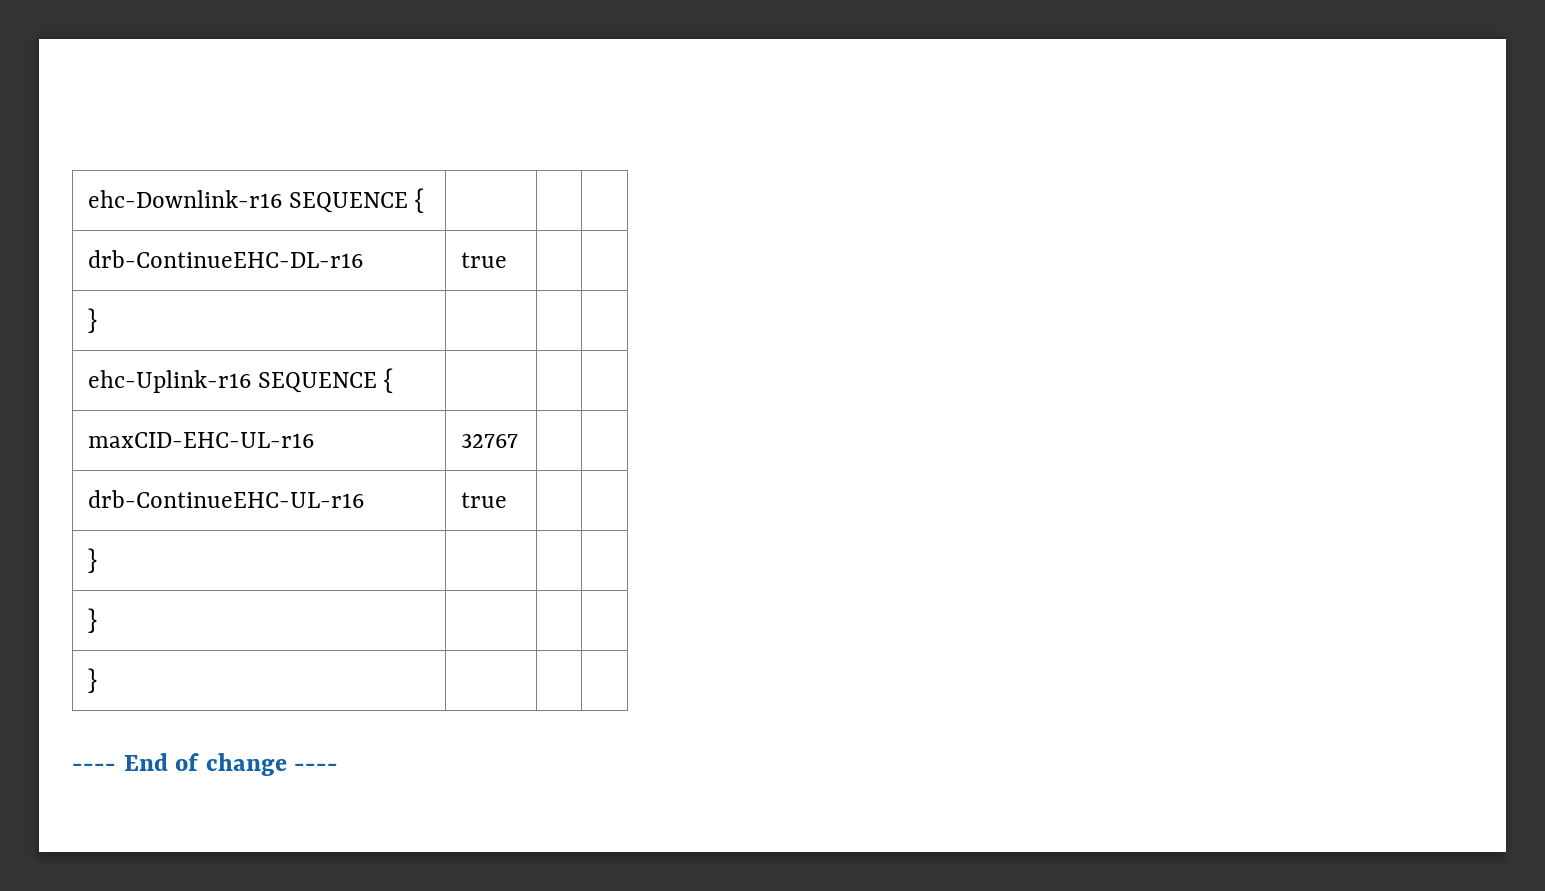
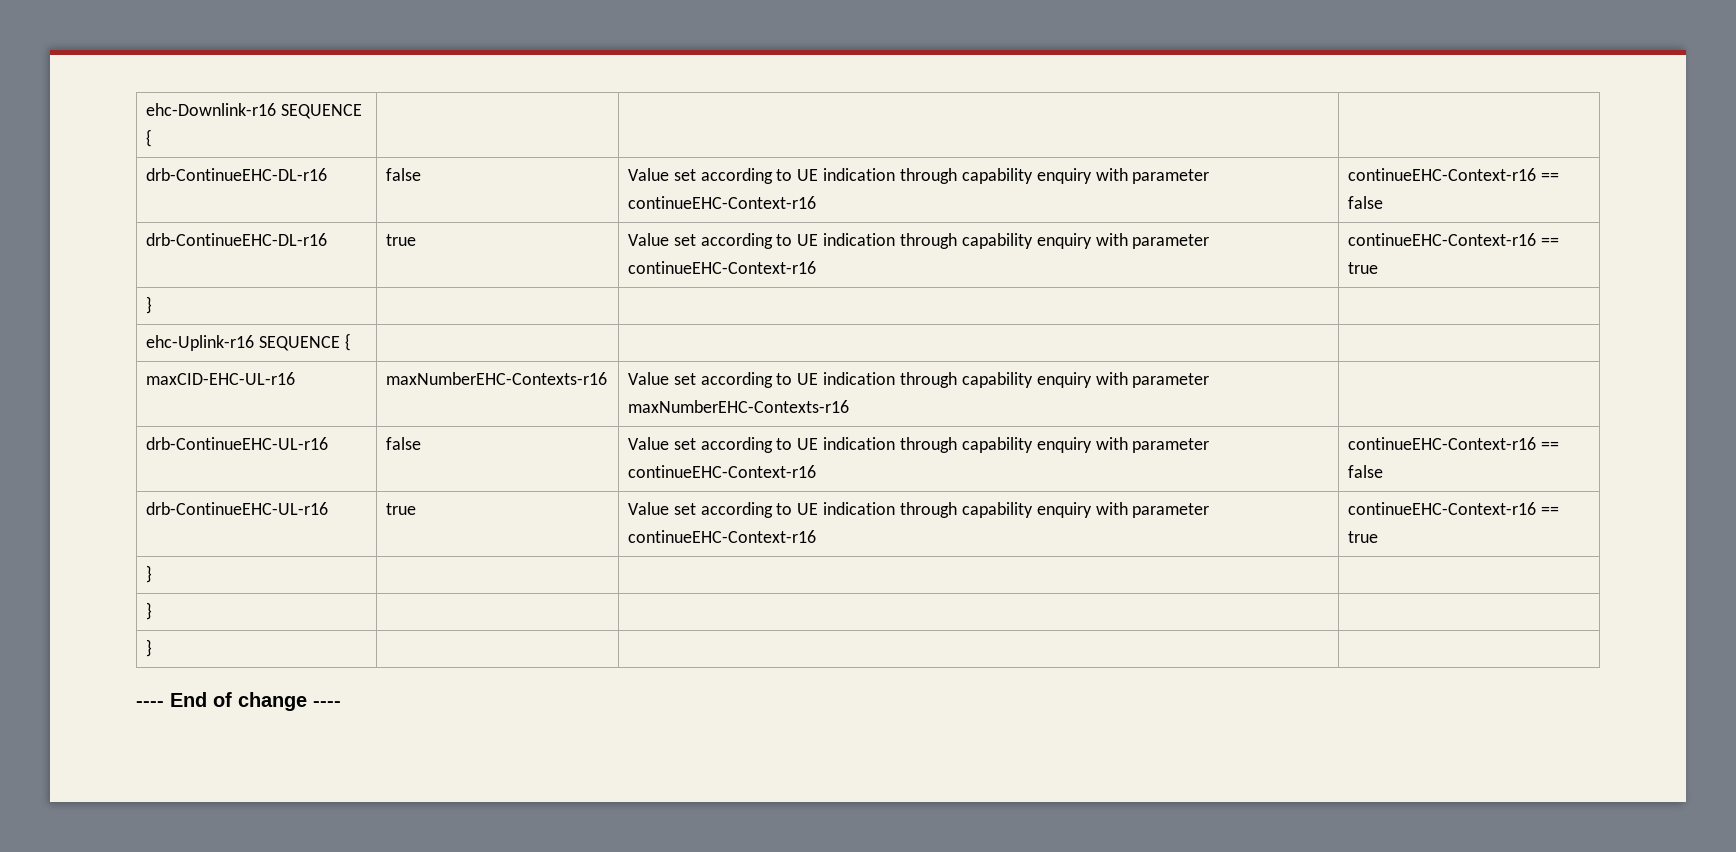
- drb-ContinueEHC-DL-r16 | true | |
+ drb-ContinueEHC-DL-r16 | false | Value set according to UE indication through capability enquiry with parameter continueEHC-Context-r16 | continueEHC-Context-r16 == false
+ drb-ContinueEHC-DL-r16 | true | Value set according to UE indication through capability enquiry with parameter continueEHC-Context-r16 | continueEHC-Context-r16 == true
- maxCID-EHC-UL-r16 | 32767 | |
- drb-ContinueEHC-UL-r16 | true | |
+ maxCID-EHC-UL-r16 | maxNumberEHC-Contexts-r16 | Value set according to UE indication through capability enquiry with parameter maxNumberEHC-Contexts-r16 |
+ drb-ContinueEHC-UL-r16 | false | Value set according to UE indication through capability enquiry with parameter continueEHC-Context-r16 | continueEHC-Context-r16 == false
+ drb-ContinueEHC-UL-r16 | true | Value set according to UE indication through capability enquiry with parameter continueEHC-Context-r16 | continueEHC-Context-r16 == true

